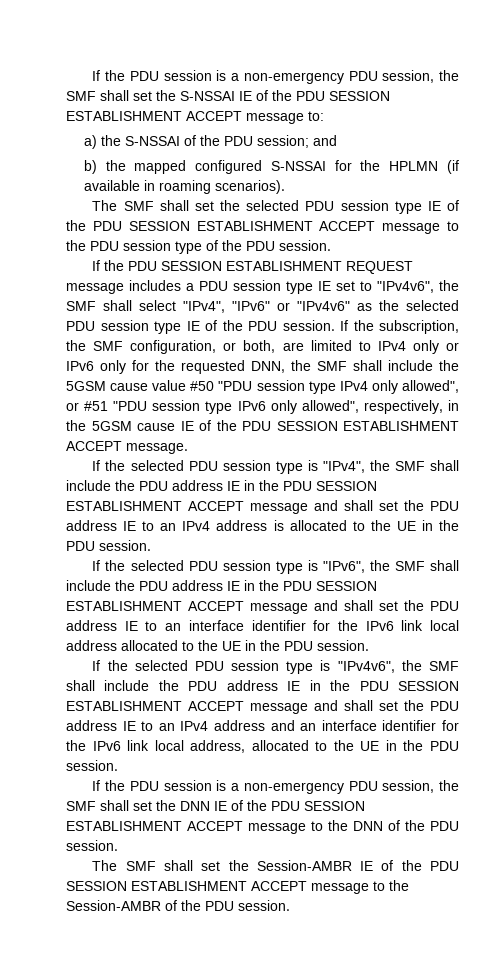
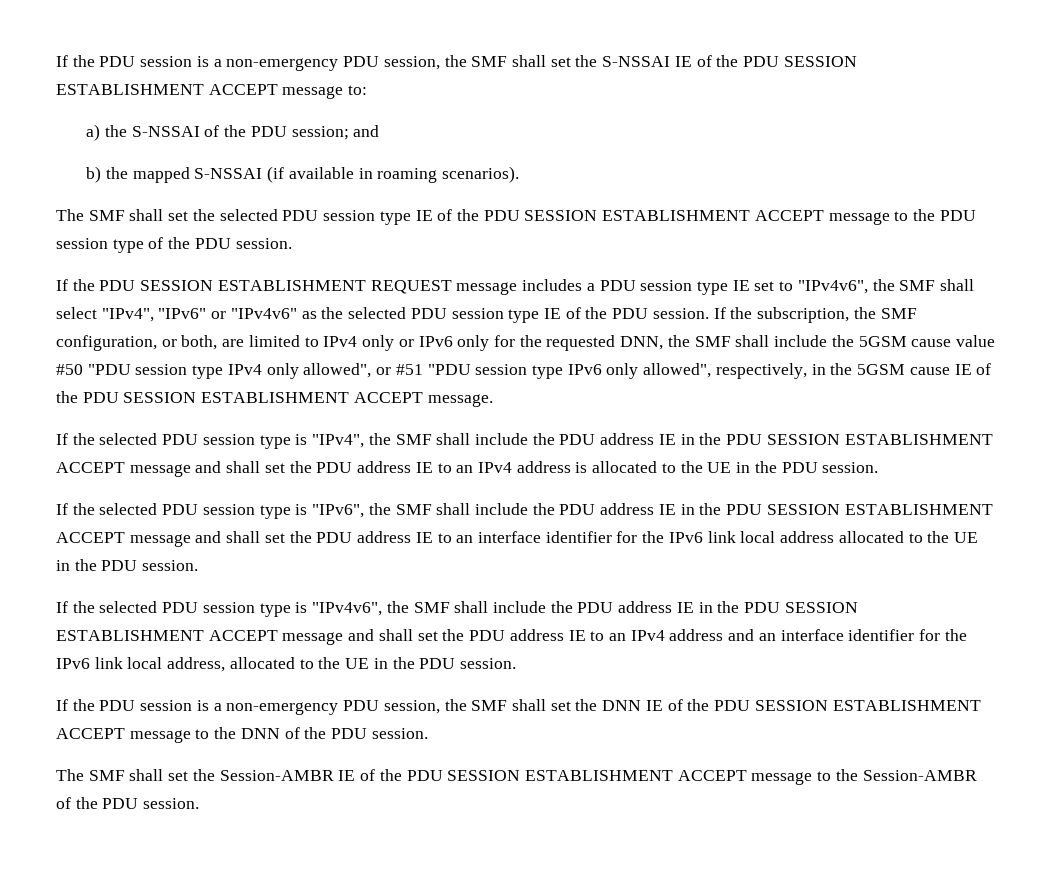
- b) the mapped configured S-NSSAI for the HPLMN (if available in roaming scenarios).
+ b) the mapped S-NSSAI (if available in roaming scenarios).

